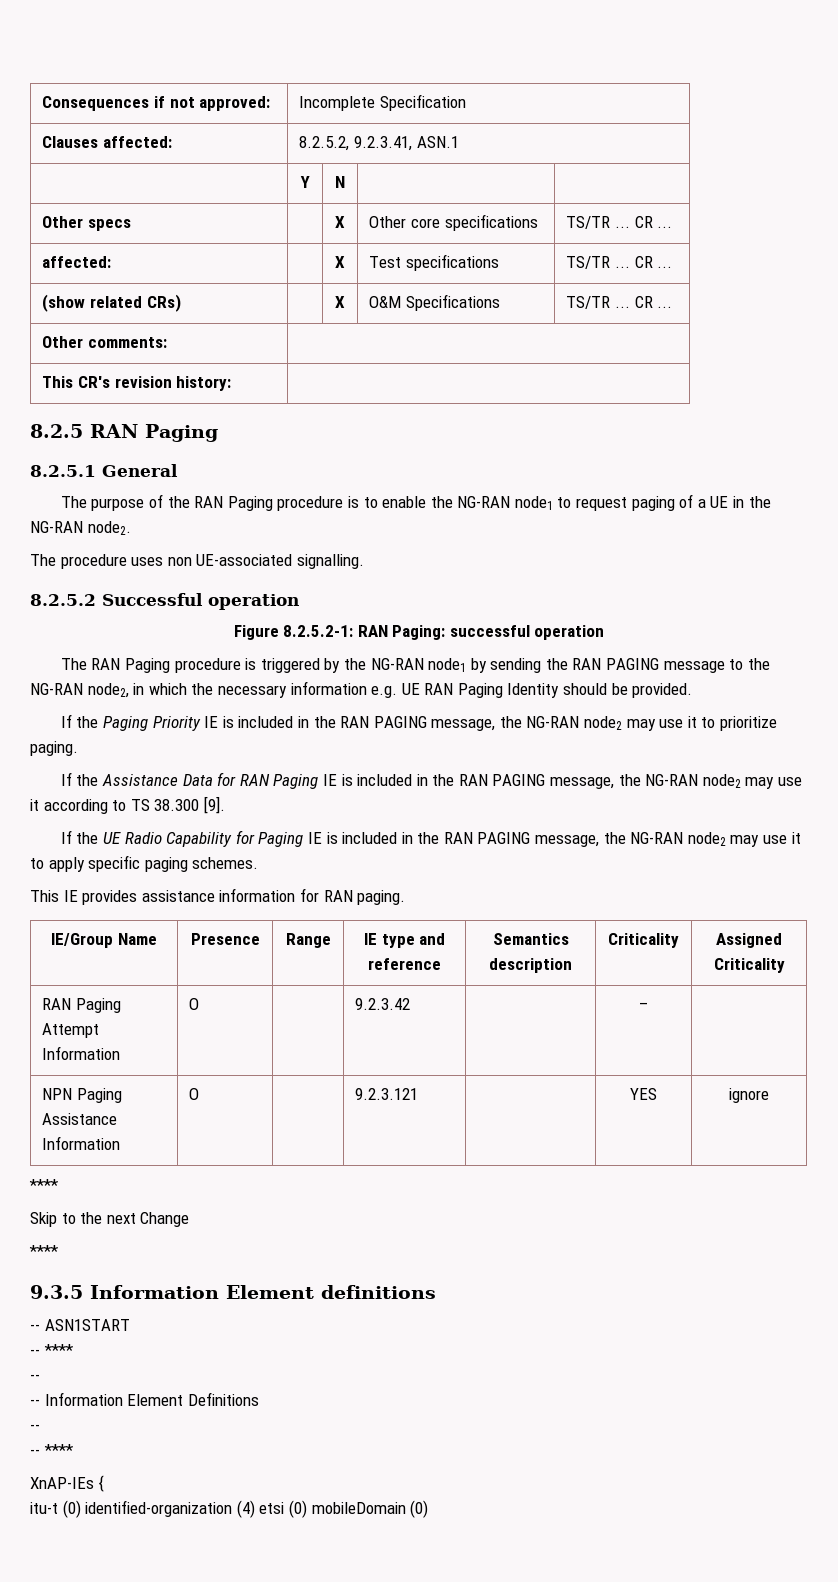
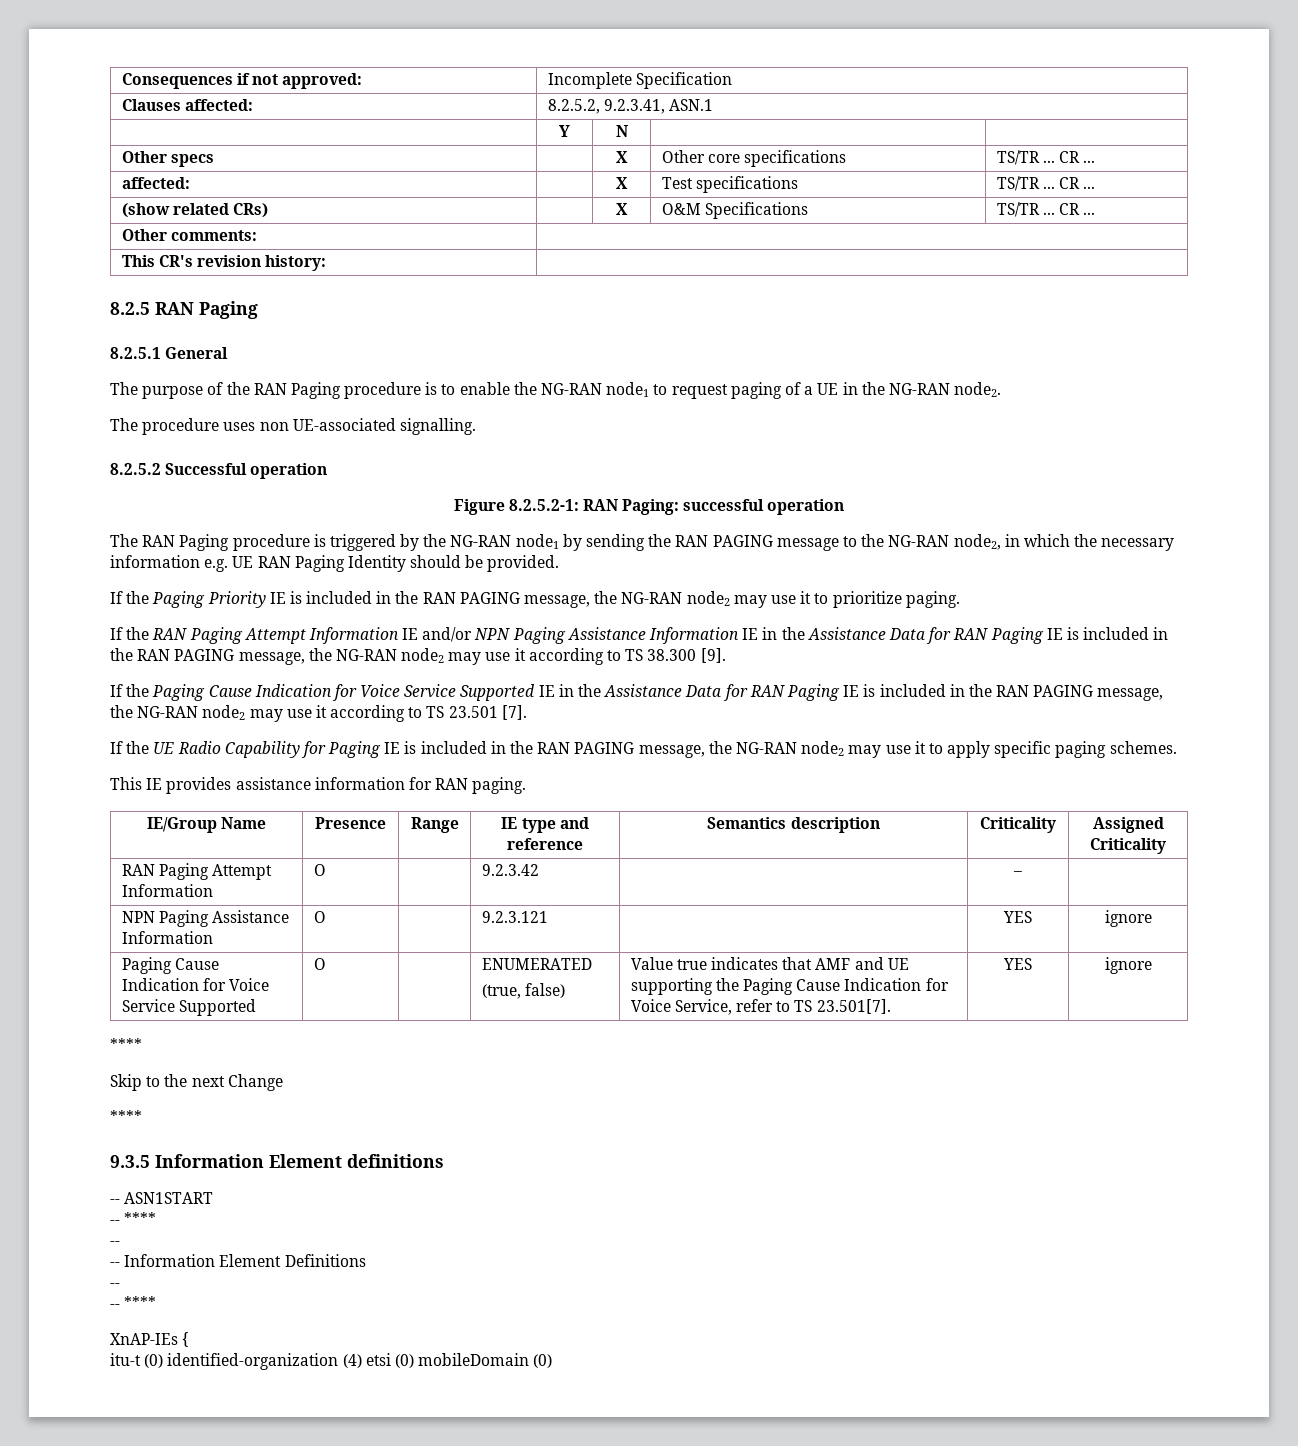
- If the Assistance Data for RAN Paging IE is included in the RAN PAGING message, the NG-RAN node2 may use it according to TS 38.300 [9].
+ If the RAN Paging Attempt Information IE and/or NPN Paging Assistance Information IE in the Assistance Data for RAN Paging IE is included in the RAN PAGING message, the NG-RAN node2 may use it according to TS 38.300 [9].
+ If the Paging Cause Indication for Voice Service Supported IE in the Assistance Data for RAN Paging IE is included in the RAN PAGING message, the NG-RAN node2 may use it according to TS 23.501 [7].
+ Paging Cause Indication for Voice Service Supported | O | | ENUMERATED
+ (true, false) | Value true indicates that AMF and UE supporting the Paging Cause Indication for Voice Service, refer to TS 23.501[7]. | YES | ignore

